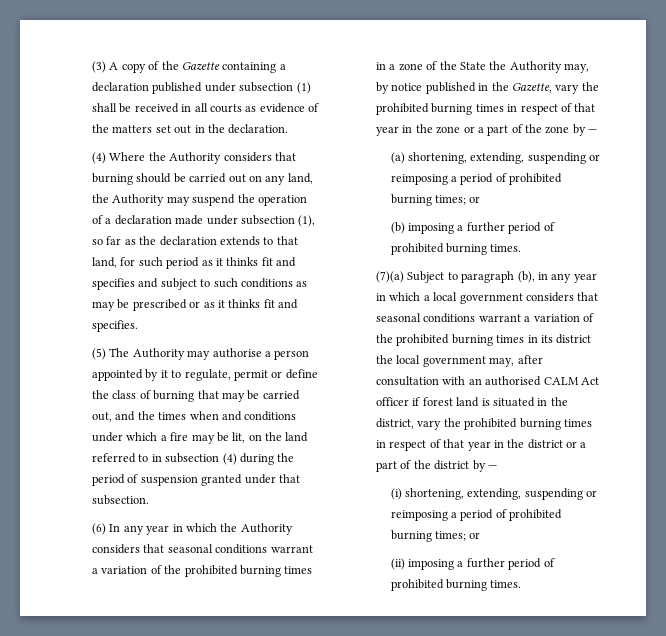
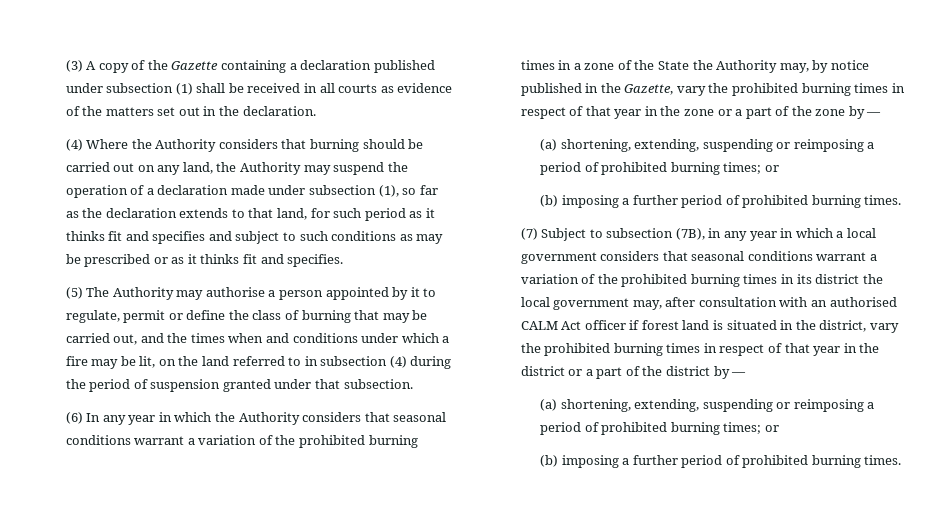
- (7)(a) Subject to paragraph (b), in any year in which a local government considers that seasonal conditions warrant a variation of the prohibited burning times in its district the local government may, after consultation with an authorised CALM Act officer if forest land is situated in the district, vary the prohibited burning times in respect of that year in the district or a part of the district by —
- (i) shortening, extending, suspending or reimposing a period of prohibited burning times; or
- (ii) imposing a further period of prohibited burning times.
+ (7) Subject to subsection (7B), in any year in which a local government considers that seasonal conditions warrant a variation of the prohibited burning times in its district the local government may, after consultation with an authorised CALM Act officer if forest land is situated in the district, vary the prohibited burning times in respect of that year in the district or a part of the district by —
+ (a) shortening, extending, suspending or reimposing a period of prohibited burning times; or
+ (b) imposing a further period of prohibited burning times.

